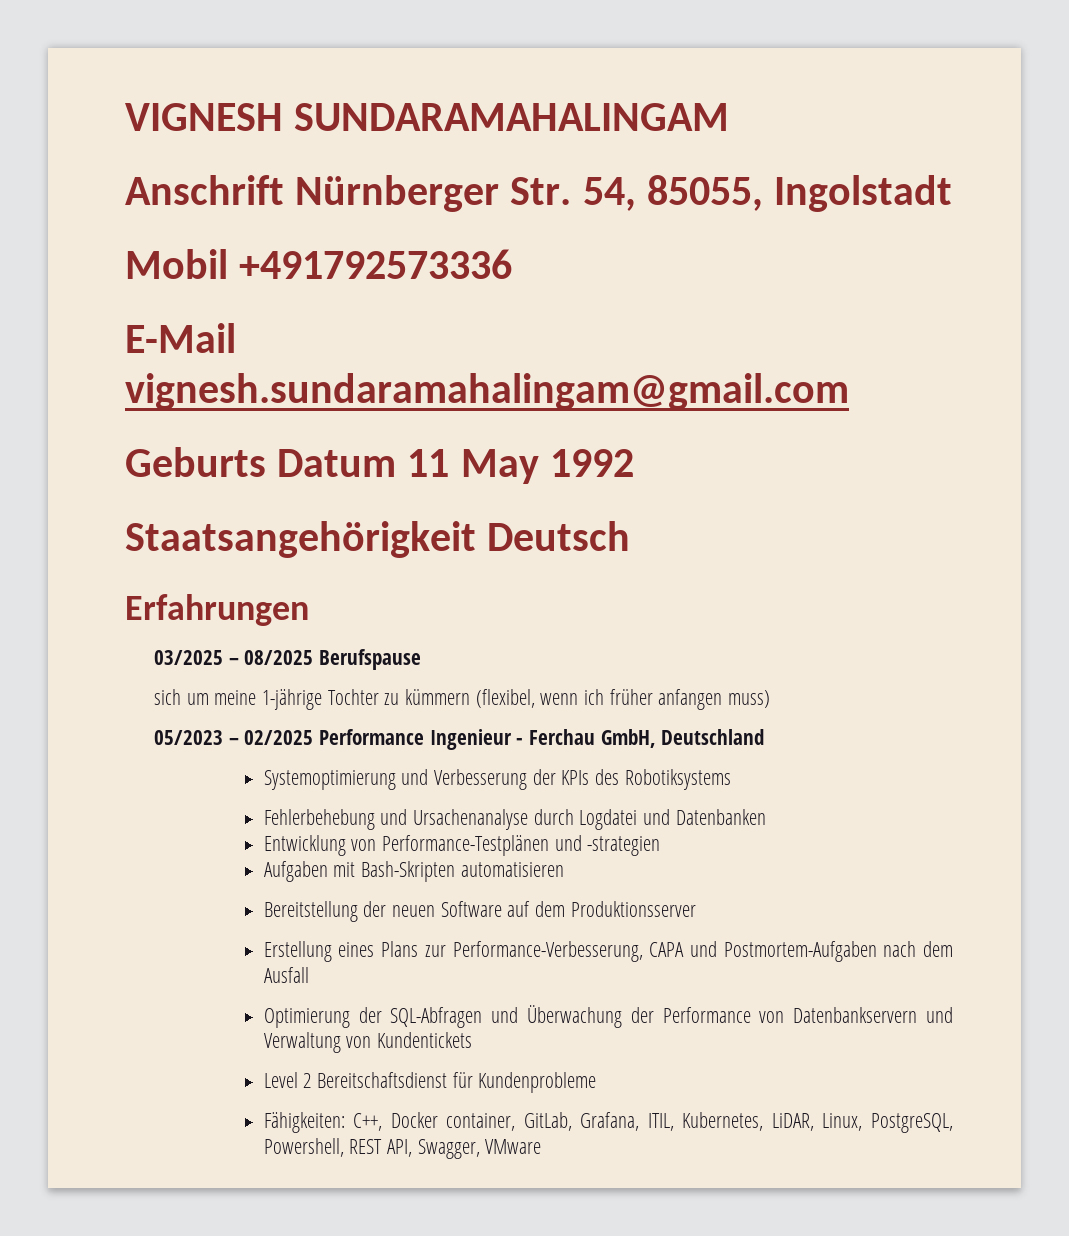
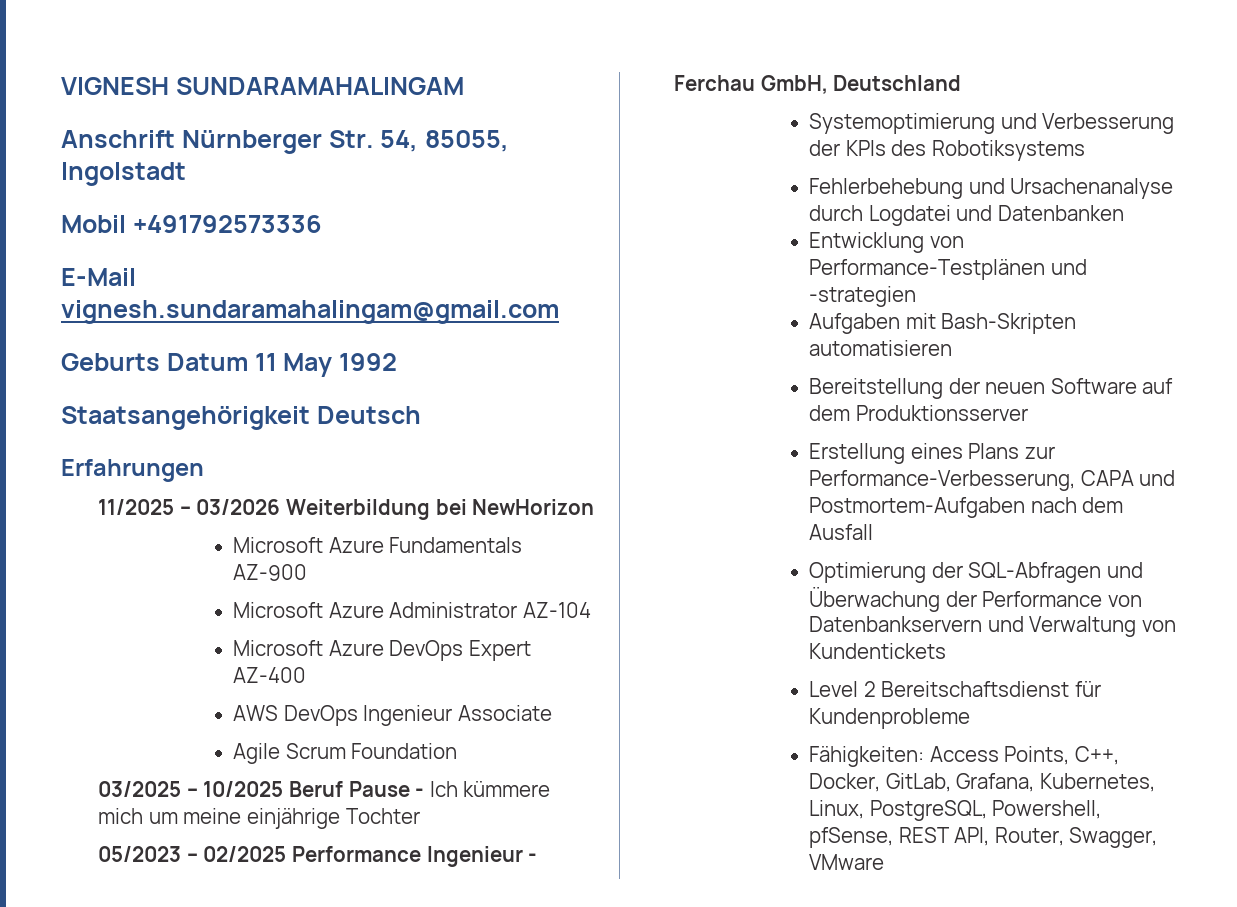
- 03/2025 – 08/2025 Berufspause
- sich um meine 1-jährige Tochter zu kümmern (flexibel, wenn ich früher anfangen muss)
+ 11/2025 – 03/2026 Weiterbildung bei NewHorizon
+ Microsoft Azure Fundamentals AZ-900
+ Microsoft Azure Administrator AZ-104
+ Microsoft Azure DevOps Expert AZ-400
+ AWS DevOps Ingenieur Associate
+ Agile Scrum Foundation
+ 03/2025 – 10/2025 Beruf Pause - Ich kümmere mich um meine einjährige Tochter
- Fähigkeiten: C++, Docker container, GitLab, Grafana, ITIL, Kubernetes, LiDAR, Linux, PostgreSQL, Powershell, REST API, Swagger, VMware
+ Fähigkeiten: Access Points, C++, Docker, GitLab, Grafana, Kubernetes, Linux, PostgreSQL, Powershell, pfSense, REST API, Router, Swagger, VMware

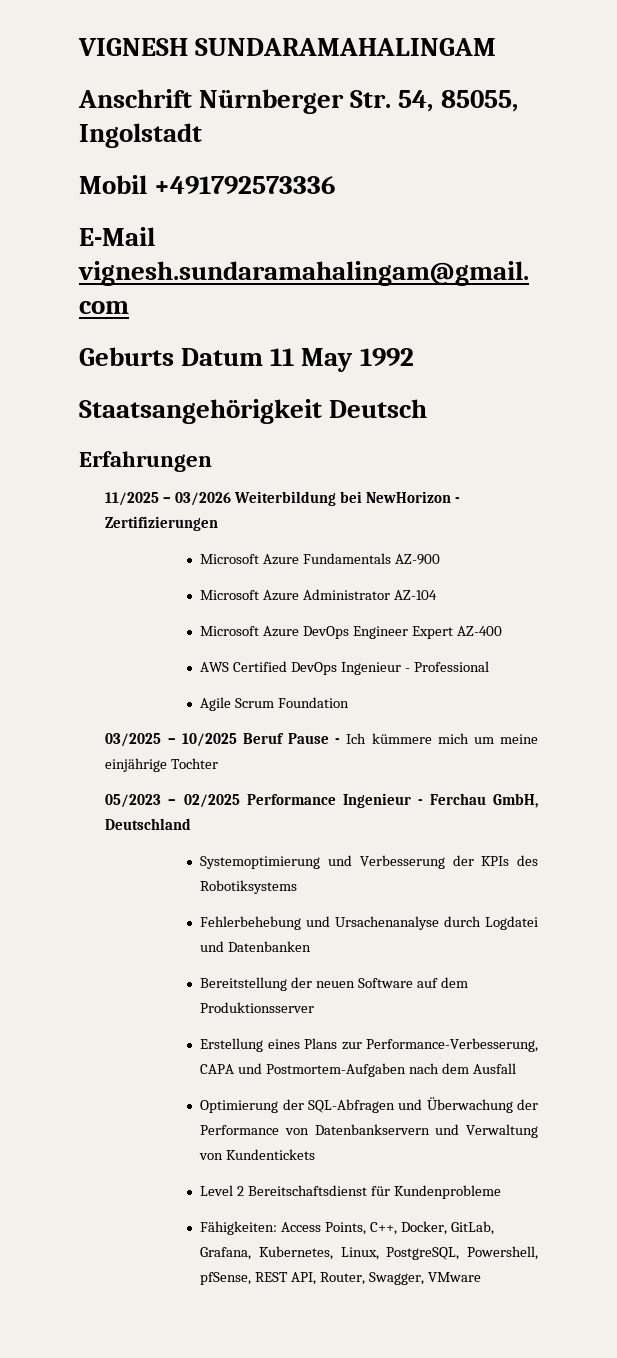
- 11/2025 – 03/2026 Weiterbildung bei NewHorizon
+ 11/2025 – 03/2026 Weiterbildung bei NewHorizon - Zertifizierungen
- Microsoft Azure DevOps Expert AZ-400
+ Microsoft Azure DevOps Engineer Expert AZ-400
- AWS DevOps Ingenieur Associate
+ AWS Certified DevOps Ingenieur - Professional
- Entwicklung von Performance-Testplänen und -strategien
- Aufgaben mit Bash-Skripten automatisieren

